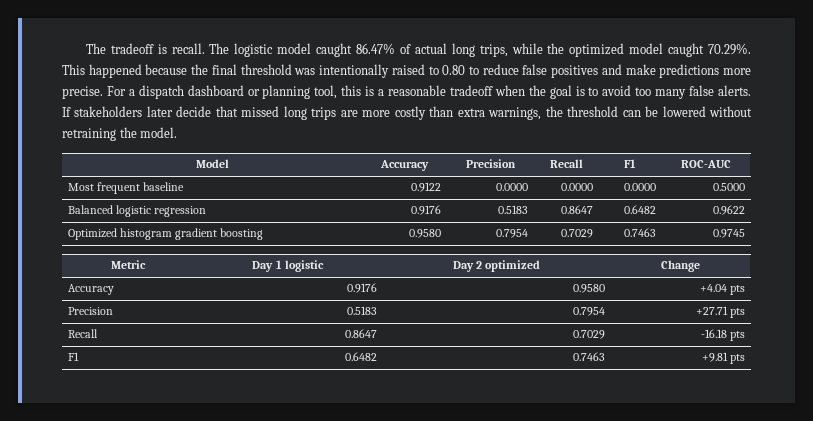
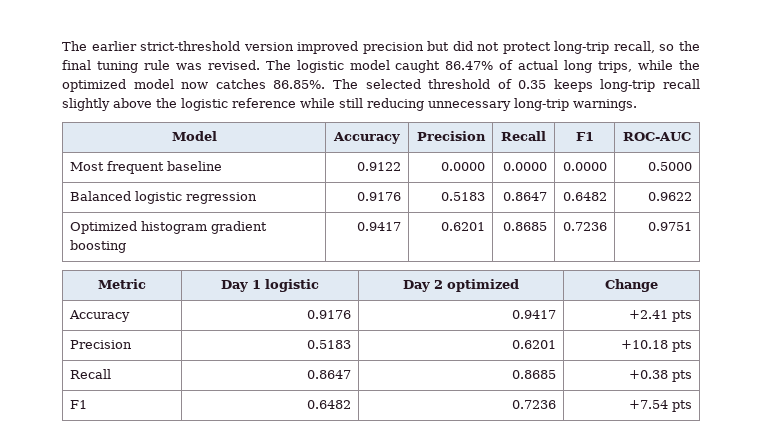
- The tradeoff is recall.
+ The earlier strict-threshold version improved precision but did not protect long-trip recall, so the final tuning rule was revised.
- The logistic model caught 86.47% of actual long trips, while the optimized model caught 70.29%. This happened because the final threshold was intentionally raised to 0.80 to reduce false positives and make predictions more precise. For a dispatch dashboard or planning tool, this is a reasonable tradeoff when the goal is to avoid too many false alerts. If stakeholders later decide that missed long trips are more costly than extra warnings, the threshold can be lowered without retraining the model.
+ The logistic model caught 86.47% of actual long trips, while the optimized model now catches 86.85%. The selected threshold of 0.35 keeps long-trip recall slightly above the logistic reference while still reducing unnecessary long-trip warnings.
- Optimized histogram gradient boosting | 0.9580 | 0.7954 | 0.7029 | 0.7463 | 0.9745
+ Optimized histogram gradient boosting | 0.9417 | 0.6201 | 0.8685 | 0.7236 | 0.9751
- Accuracy | 0.9176 | 0.9580 | +4.04 pts
+ Accuracy | 0.9176 | 0.9417 | +2.41 pts
- Precision | 0.5183 | 0.7954 | +27.71 pts
+ Precision | 0.5183 | 0.6201 | +10.18 pts
- Recall | 0.8647 | 0.7029 | -16.18 pts
+ Recall | 0.8647 | 0.8685 | +0.38 pts
- F1 | 0.6482 | 0.7463 | +9.81 pts
+ F1 | 0.6482 | 0.7236 | +7.54 pts

